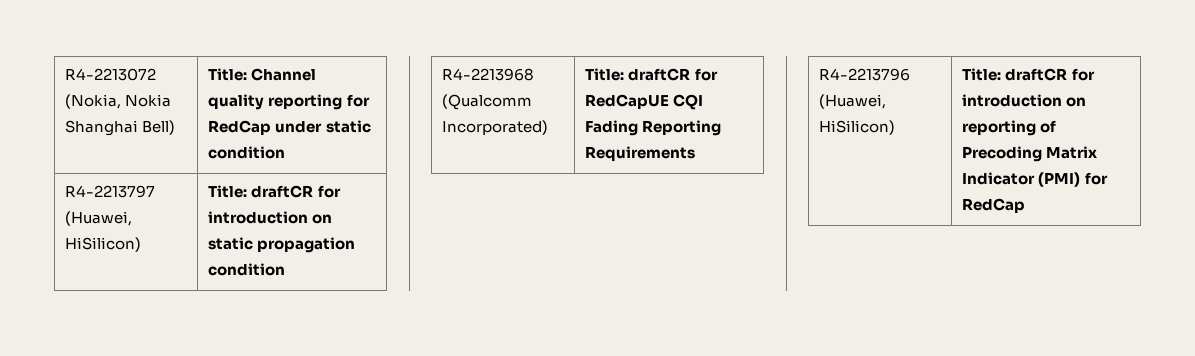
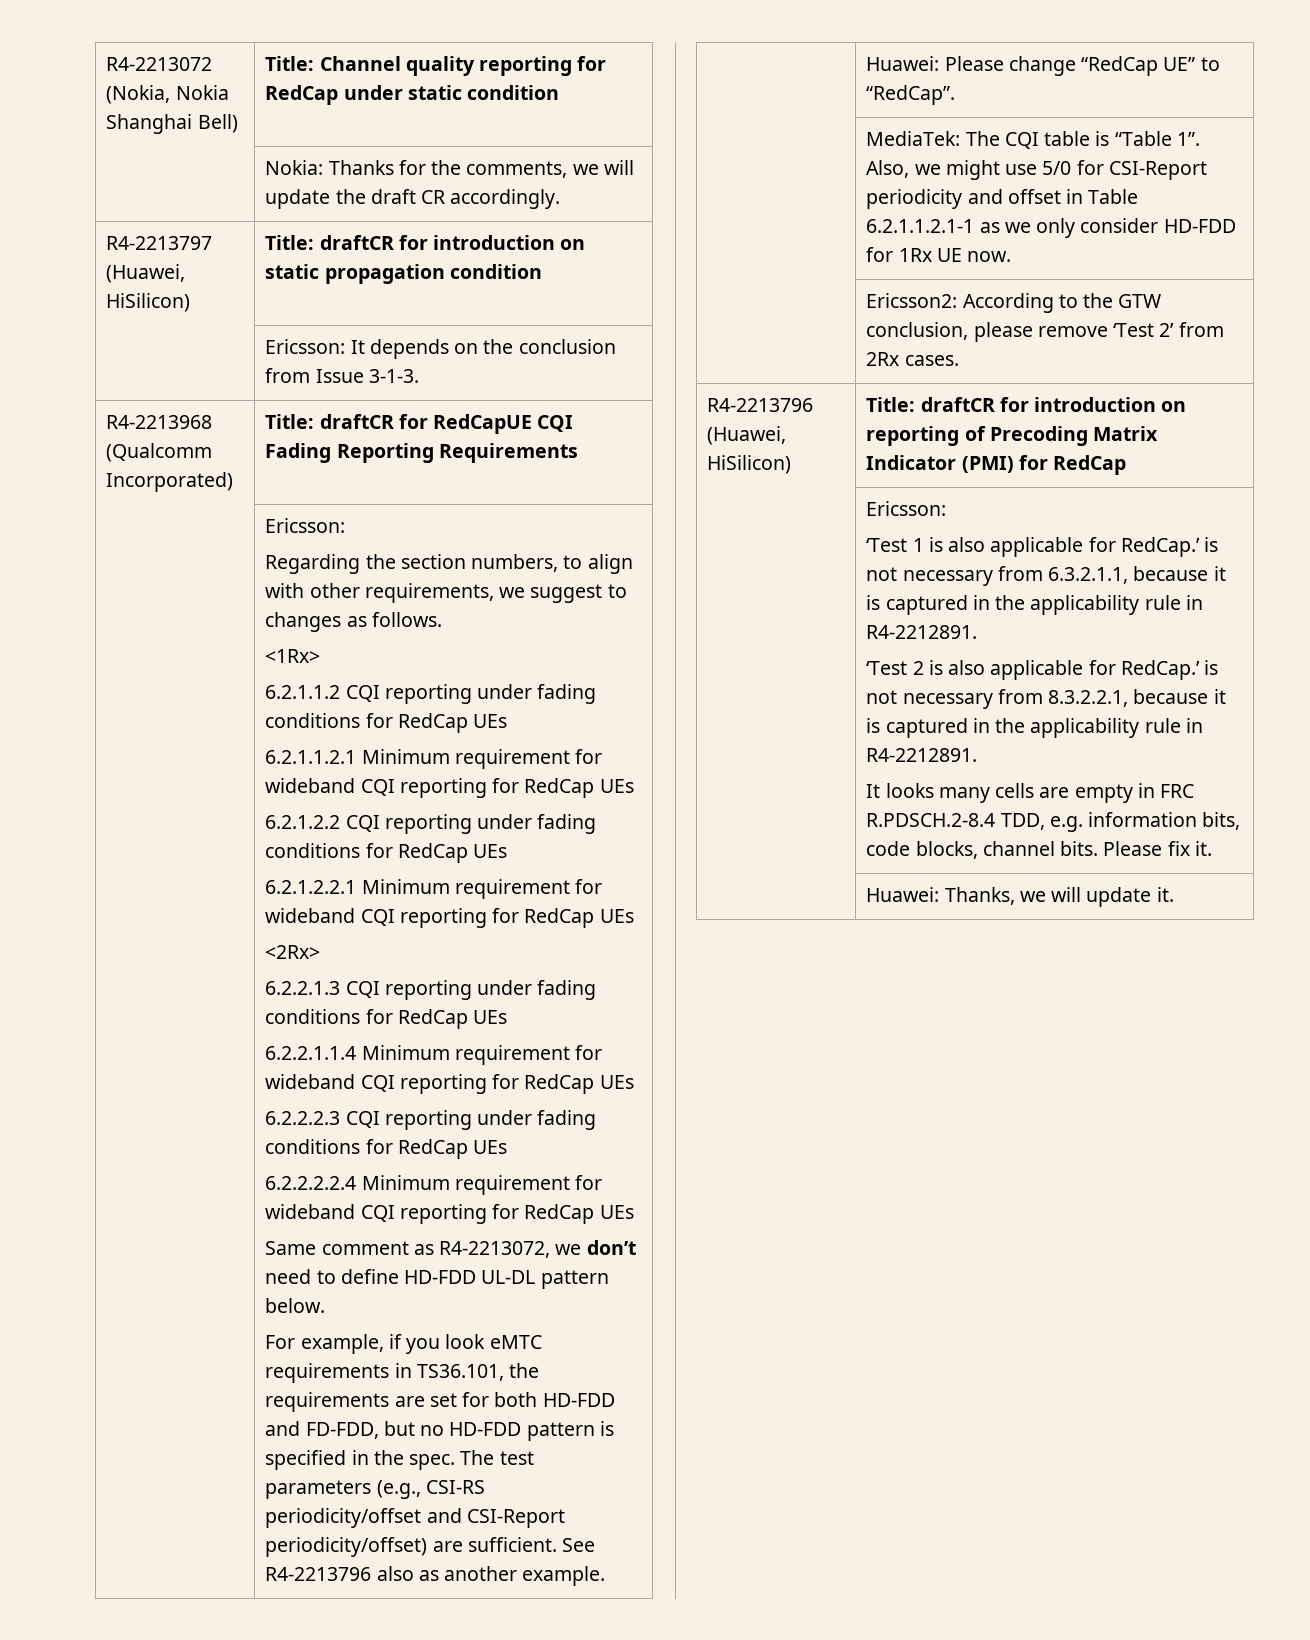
+ | Nokia: Thanks for the comments, we will update the draft CR accordingly.
+ | Ericsson: It depends on the conclusion from Issue 3-1-3.
  R4-2213968 (Qualcomm Incorporated) | Title: draftCR for RedCapUE CQI Fading Reporting Requirements
+ | Ericsson:
+ Regarding the section numbers, to align with other requirements, we suggest to changes as follows.
+ <1Rx>
+ 6.2.1.1.2 CQI reporting under fading conditions for RedCap UEs
+ 6.2.1.1.2.1 Minimum requirement for wideband CQI reporting for RedCap UEs
+ 6.2.1.2.2 CQI reporting under fading conditions for RedCap UEs
+ 6.2.1.2.2.1 Minimum requirement for wideband CQI reporting for RedCap UEs
+ <2Rx>
+ 6.2.2.1.3 CQI reporting under fading conditions for RedCap UEs
+ 6.2.2.1.1.4 Minimum requirement for wideband CQI reporting for RedCap UEs
+ 6.2.2.2.3 CQI reporting under fading conditions for RedCap UEs
+ 6.2.2.2.2.4 Minimum requirement for wideband CQI reporting for RedCap UEs
+ Same comment as R4-2213072, we don’t need to define HD-FDD UL-DL pattern below.
+ For example, if you look eMTC requirements in TS36.101, the requirements are set for both HD-FDD and FD-FDD, but no HD-FDD pattern is specified in the spec. The test parameters (e.g., CSI-RS periodicity/offset and CSI-Report periodicity/offset) are sufficient. See R4-2213796 also as another example.
+ | Huawei: Please change “RedCap UE” to “RedCap”.
+ | MediaTek: The CQI table is “Table 1”. Also, we might use 5/0 for CSI-Report periodicity and offset in Table 6.2.1.1.2.1-1 as we only consider HD-FDD for 1Rx UE now.
+ | Ericsson2: According to the GTW conclusion, please remove ‘Test 2’ from 2Rx cases.
  R4-2213796 (Huawei, HiSilicon) | Title: draftCR for introduction on reporting of Precoding Matrix Indicator (PMI) for RedCap
+ | Ericsson:
+ ‘Test 1 is also applicable for RedCap.’ is not necessary from 6.3.2.1.1, because it is captured in the applicability rule in R4-2212891.
+ ‘Test 2 is also applicable for RedCap.’ is not necessary from 8.3.2.2.1, because it is captured in the applicability rule in R4-2212891.
+ It looks many cells are empty in FRC R.PDSCH.2-8.4 TDD, e.g. information bits, code blocks, channel bits. Please fix it.
+ | Huawei: Thanks, we will update it.

